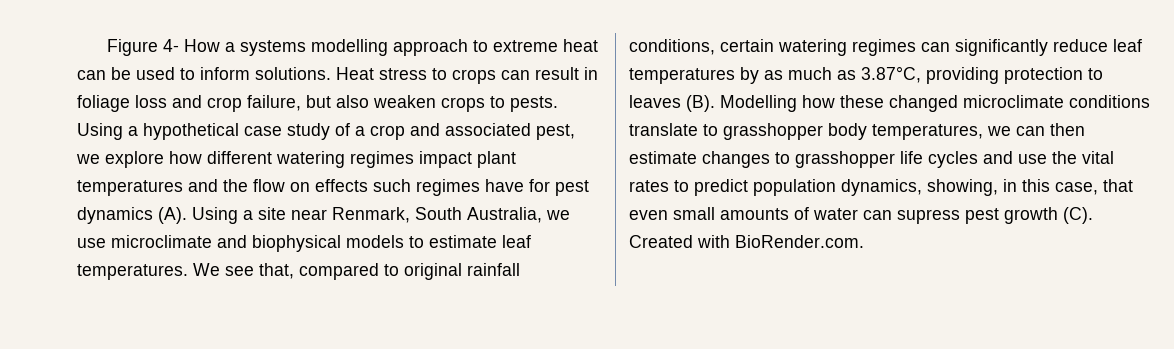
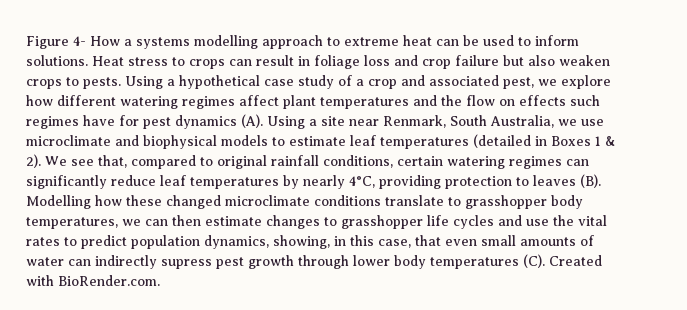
- Heat stress to crops can result in foliage loss and crop failure, but also weaken crops to pests.
+ Heat stress to crops can result in foliage loss and crop failure but also weaken crops to pests.
- Using a hypothetical case study of a crop and associated pest, we explore how different watering regimes impact plant temperatures and the flow on effects such regimes have for pest dynamics (A). Using a site near Renmark, South Australia, we use microclimate and biophysical models to estimate leaf temperatures.
+ Using a hypothetical case study of a crop and associated pest, we explore how different watering regimes affect plant temperatures and the flow on effects such regimes have for pest dynamics (A). Using a site near Renmark, South Australia, we use microclimate and biophysical models to estimate leaf temperatures (detailed in Boxes 1 & 2).
- We see that, compared to original rainfall conditions, certain watering regimes can significantly reduce leaf temperatures by as much as 3.87°C, providing protection to leaves (B). Modelling how these changed microclimate conditions translate to grasshopper body temperatures, we can then estimate changes to grasshopper life cycles and use the vital rates to predict population dynamics, showing, in this case, that even small amounts of water can supress pest growth (C). Created with BioRender.com.
+ We see that, compared to original rainfall conditions, certain watering regimes can significantly reduce leaf temperatures by nearly 4°C, providing protection to leaves (B). Modelling how these changed microclimate conditions translate to grasshopper body temperatures, we can then estimate changes to grasshopper life cycles and use the vital rates to predict population dynamics, showing, in this case, that even small amounts of water can indirectly supress pest growth through lower body temperatures (C). Created with BioRender.com.

